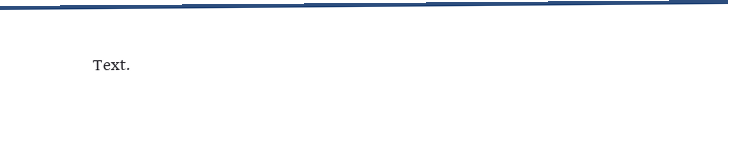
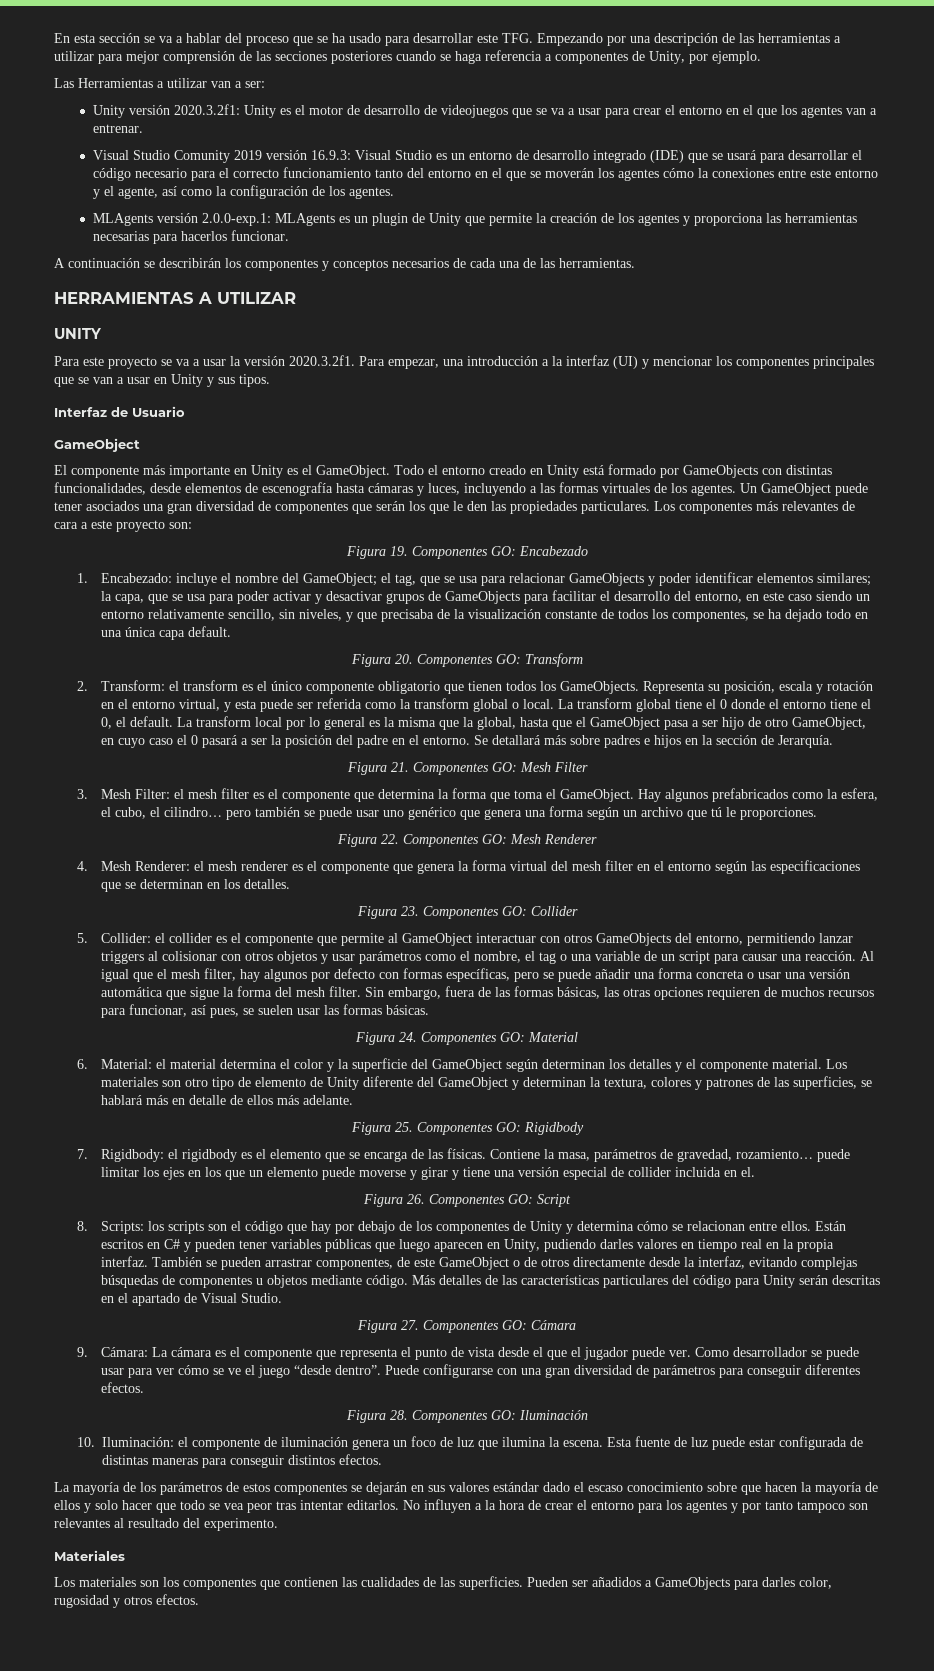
- Text.
+ En esta sección se va a hablar del proceso que se ha usado para desarrollar este TFG. Empezando por una descripción de las herramientas a utilizar para mejor comprensión de las secciones posteriores cuando se haga referencia a componentes de Unity, por ejemplo.
+ Las Herramientas a utilizar van a ser:
+ Unity versión 2020.3.2f1: Unity es el motor de desarrollo de videojuegos que se va a usar para crear el entorno en el que los agentes van a entrenar.
+ Visual Studio Comunity 2019 versión 16.9.3: Visual Studio es un entorno de desarrollo integrado (IDE) que se usará para desarrollar el código necesario para el correcto funcionamiento tanto del entorno en el que se moverán los agentes cómo la conexiones entre este entorno y el agente, así como la configuración de los agentes.
+ MLAgents versión 2.0.0-exp.1: MLAgents es un plugin de Unity que permite la creación de los agentes y proporciona las herramientas necesarias para hacerlos funcionar.
+ A continuación se describirán los componentes y conceptos necesarios de cada una de las herramientas.
+ HERRAMIENTAS A UTILIZAR
+ UNITY
+ Para este proyecto se va a usar la versión 2020.3.2f1. Para empezar, una introducción a la interfaz (UI) y mencionar los componentes principales que se van a usar en Unity y sus tipos.
+ Interfaz de Usuario
+ GameObject
+ El componente más importante en Unity es el GameObject. Todo el entorno creado en Unity está formado por GameObjects con distintas funcionalidades, desde elementos de escenografía hasta cámaras y luces, incluyendo a las formas virtuales de los agentes. Un GameObject puede tener asociados una gran diversidad de componentes que serán los que le den las propiedades particulares. Los componentes más relevantes de cara a este proyecto son:
+ Figura 19. Componentes GO: Encabezado
+ 1. Encabezado: incluye el nombre del GameObject; el tag, que se usa para relacionar GameObjects y poder identificar elementos similares; la capa, que se usa para poder activar y desactivar grupos de GameObjects para facilitar el desarrollo del entorno, en este caso siendo un entorno relativamente sencillo, sin niveles, y que precisaba de la visualización constante de todos los componentes, se ha dejado todo en una única capa default.
+ Figura 20. Componentes GO: Transform
+ 2. Transform: el transform es el único componente obligatorio que tienen todos los GameObjects. Representa su posición, escala y rotación en el entorno virtual, y esta puede ser referida como la transform global o local. La transform global tiene el 0 donde el entorno tiene el 0, el default. La transform local por lo general es la misma que la global, hasta que el GameObject pasa a ser hijo de otro GameObject, en cuyo caso el 0 pasará a ser la posición del padre en el entorno. Se detallará más sobre padres e hijos en la sección de Jerarquía.
+ Figura 21. Componentes GO: Mesh Filter
+ 3. Mesh Filter: el mesh filter es el componente que determina la forma que toma el GameObject. Hay algunos prefabricados como la esfera, el cubo, el cilindro… pero también se puede usar uno genérico que genera una forma según un archivo que tú le proporciones.
+ Figura 22. Componentes GO: Mesh Renderer
+ 4. Mesh Renderer: el mesh renderer es el componente que genera la forma virtual del mesh filter en el entorno según las especificaciones que se determinan en los detalles.
+ Figura 23. Componentes GO: Collider
+ 5. Collider: el collider es el componente que permite al GameObject interactuar con otros GameObjects del entorno, permitiendo lanzar triggers al colisionar con otros objetos y usar parámetros como el nombre, el tag o una variable de un script para causar una reacción. Al igual que el mesh filter, hay algunos por defecto con formas específicas, pero se puede añadir una forma concreta o usar una versión automática que sigue la forma del mesh filter. Sin embargo, fuera de las formas básicas, las otras opciones requieren de muchos recursos para funcionar, así pues, se suelen usar las formas básicas.
+ Figura 24. Componentes GO: Material
+ 6. Material: el material determina el color y la superficie del GameObject según determinan los detalles y el componente material. Los materiales son otro tipo de elemento de Unity diferente del GameObject y determinan la textura, colores y patrones de las superficies, se hablará más en detalle de ellos más adelante.
+ Figura 25. Componentes GO: Rigidbody
+ 7. Rigidbody: el rigidbody es el elemento que se encarga de las físicas. Contiene la masa, parámetros de gravedad, rozamiento… puede limitar los ejes en los que un elemento puede moverse y girar y tiene una versión especial de collider incluida en el.
+ Figura 26. Componentes GO: Script
+ 8. Scripts: los scripts son el código que hay por debajo de los componentes de Unity y determina cómo se relacionan entre ellos. Están escritos en C# y pueden tener variables públicas que luego aparecen en Unity, pudiendo darles valores en tiempo real en la propia interfaz. También se pueden arrastrar componentes, de este GameObject o de otros directamente desde la interfaz, evitando complejas búsquedas de componentes u objetos mediante código. Más detalles de las características particulares del código para Unity serán descritas en el apartado de Visual Studio.
+ Figura 27. Componentes GO: Cámara
+ 9. Cámara: La cámara es el componente que representa el punto de vista desde el que el jugador puede ver. Como desarrollador se puede usar para ver cómo se ve el juego “desde dentro”. Puede configurarse con una gran diversidad de parámetros para conseguir diferentes efectos.
+ Figura 28. Componentes GO: Iluminación
+ 10. Iluminación: el componente de iluminación genera un foco de luz que ilumina la escena. Esta fuente de luz puede estar configurada de distintas maneras para conseguir distintos efectos.
+ La mayoría de los parámetros de estos componentes se dejarán en sus valores estándar dado el escaso conocimiento sobre que hacen la mayoría de ellos y solo hacer que todo se vea peor tras intentar editarlos. No influyen a la hora de crear el entorno para los agentes y por tanto tampoco son relevantes al resultado del experimento.
+ Materiales
+ Los materiales son los componentes que contienen las cualidades de las superficies. Pueden ser añadidos a GameObjects para darles color, rugosidad y otros efectos.

